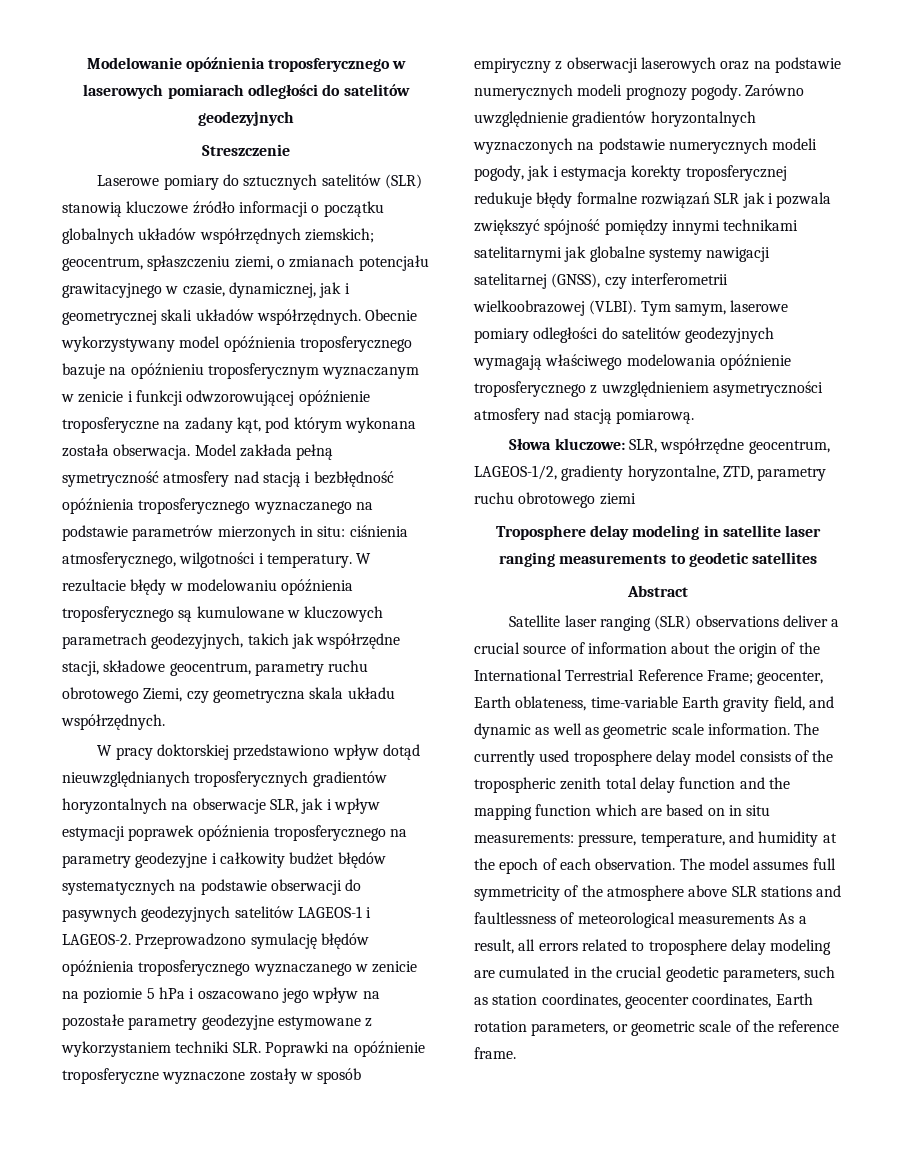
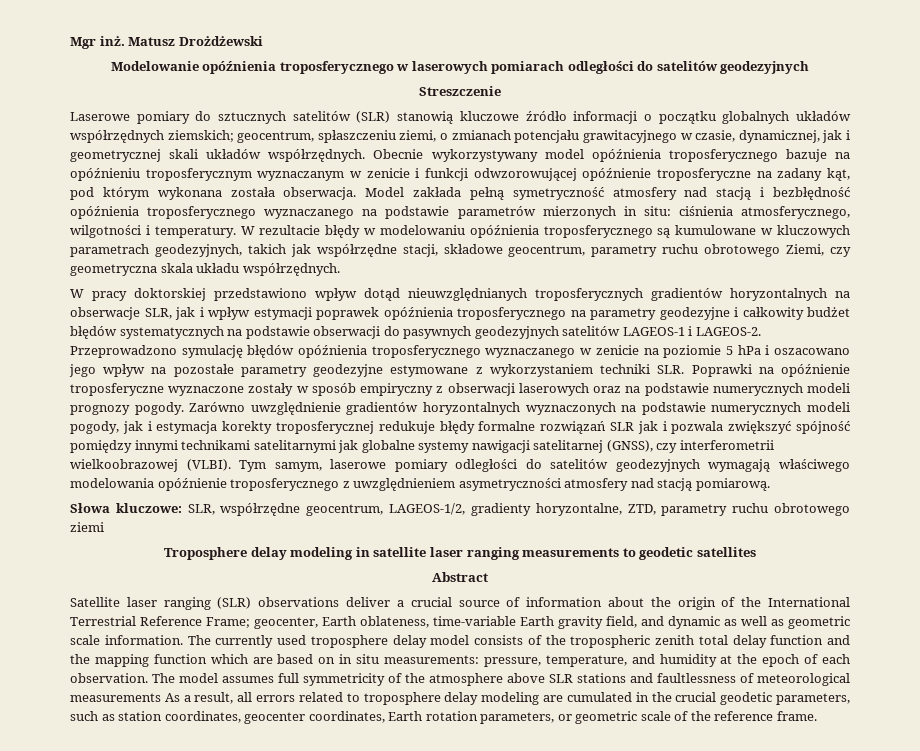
+ Mgr inż. Matusz Drożdżewski

